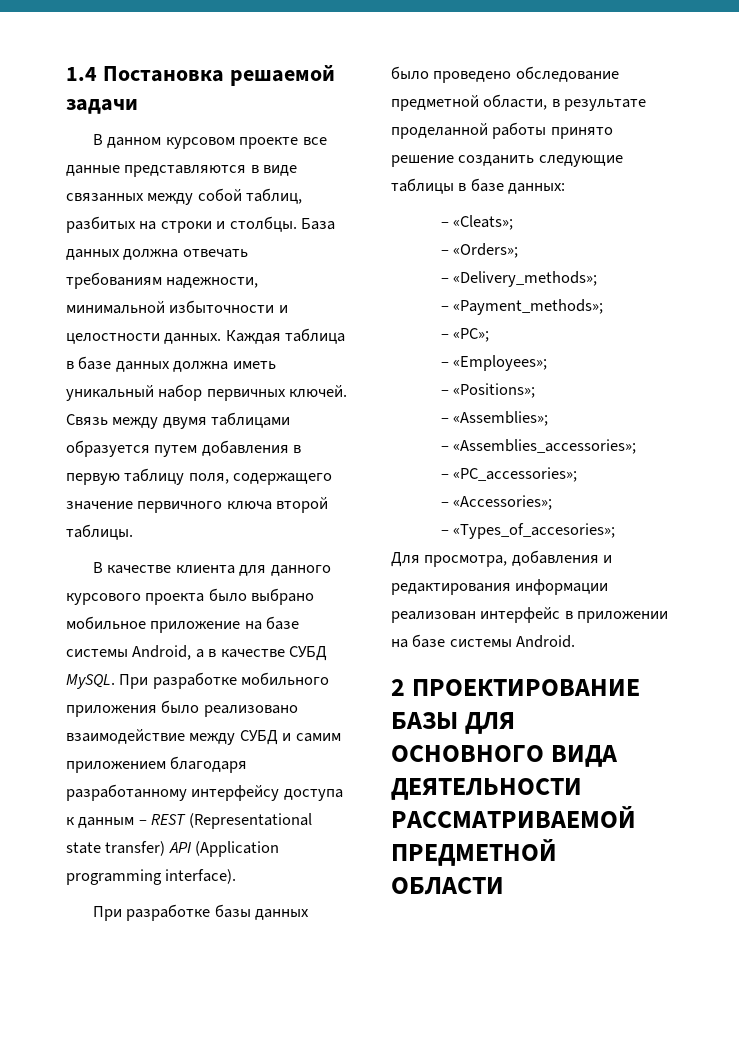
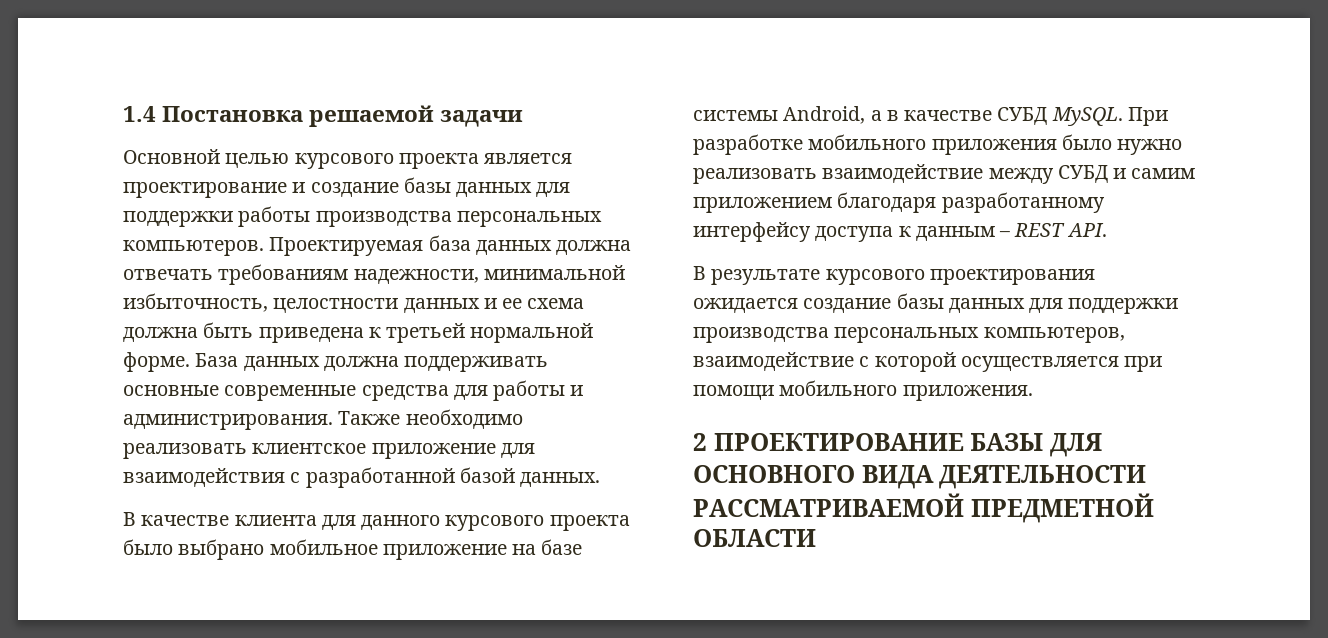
- В данном курсовом проекте все данные представляются в виде связанных между собой таблиц, разбитых на строки и столбцы. База данных должна отвечать требованиям надежности, минимальной избыточности и целостности данных. Каждая таблица в базе данных должна иметь уникальный набор первичных ключей. Связь между двумя таблицами образуется путем добавления в первую таблицу поля, содержащего значение первичного ключа второй таблицы.
+ Основной целью курсового проекта является проектирование и создание базы данных для поддержки работы производства персональных компьютеров. Проектируемая база данных должна отвечать требованиям надежности, минимальной избыточность, целостности данных и ее схема должна быть приведена к третьей нормальной форме. База данных должна поддерживать основные современные средства для работы и администрирования. Также необходимо реализовать клиентское приложение для взаимодействия с разработанной базой данных.
- При разработке мобильного приложения было реализовано взаимодействие между СУБД и самим приложением благодаря разработанному интерфейсу доступа к данным – REST (Representational state transfer) API (Application programming interface).
- При разработке базы данных было проведено обследование предметной области, в результате проделанной работы принято решение созданить следующие таблицы в базе данных:
- – «Cleats»;
- – «Orders»;
- – «Delivery_methods»;
- – «Payment_methods»;
- – «PC»;
- – «Employees»;
- – «Positions»;
- – «Assemblies»;
- – «Assemblies_accessories»;
- – «PC_accessories»;
- – «Accessories»;
- – «Types_of_accesories»;
- Для просмотра, добавления и редактирования информации реализован интерфейс в приложении на базе системы Android.
+ При разработке мобильного приложения было нужно реализовать взаимодействие между СУБД и самим приложением благодаря разработанному интерфейсу доступа к данным – REST API.
+ В результате курсового проектирования ожидается создание базы данных для поддержки производства персональных компьютеров, взаимодействие с которой осуществляется при помощи мобильного приложения.

